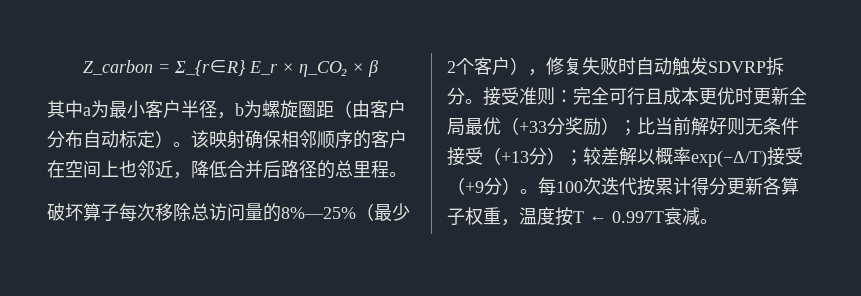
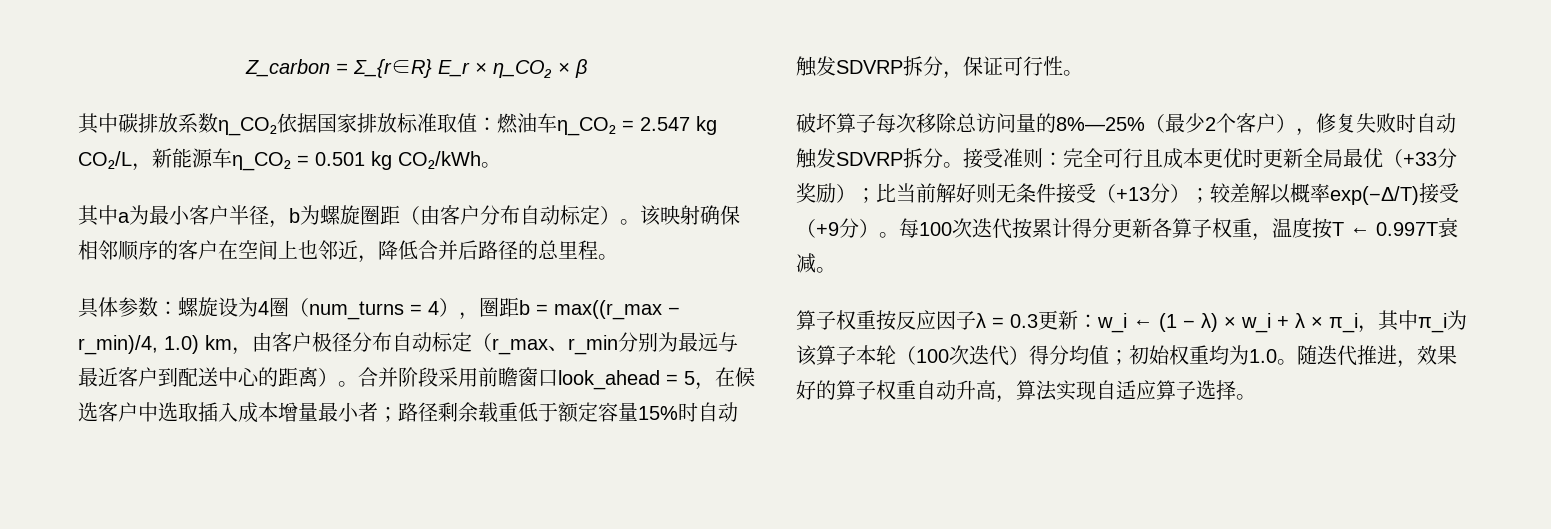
+ 其中碳排放系数η_CO₂依据国家排放标准取值：燃油车η_CO₂ = 2.547 kg CO₂/L，新能源车η_CO₂ = 0.501 kg CO₂/kWh。
+ 具体参数：螺旋设为4圈（num_turns = 4），圈距b = max((r_max − r_min)/4, 1.0) km，由客户极径分布自动标定（r_max、r_min分别为最远与最近客户到配送中心的距离）。合并阶段采用前瞻窗口look_ahead = 5，在候选客户中选取插入成本增量最小者；路径剩余载重低于额定容量15%时自动触发SDVRP拆分，保证可行性。
+ 算子权重按反应因子λ = 0.3更新：w_i ← (1 − λ) × w_i + λ × π_i，其中π_i为该算子本轮（100次迭代）得分均值；初始权重均为1.0。随迭代推进，效果好的算子权重自动升高，算法实现自适应算子选择。

